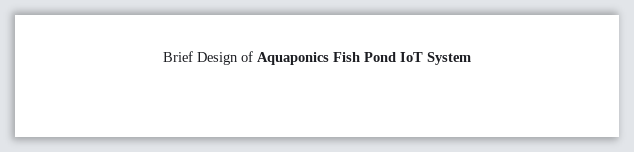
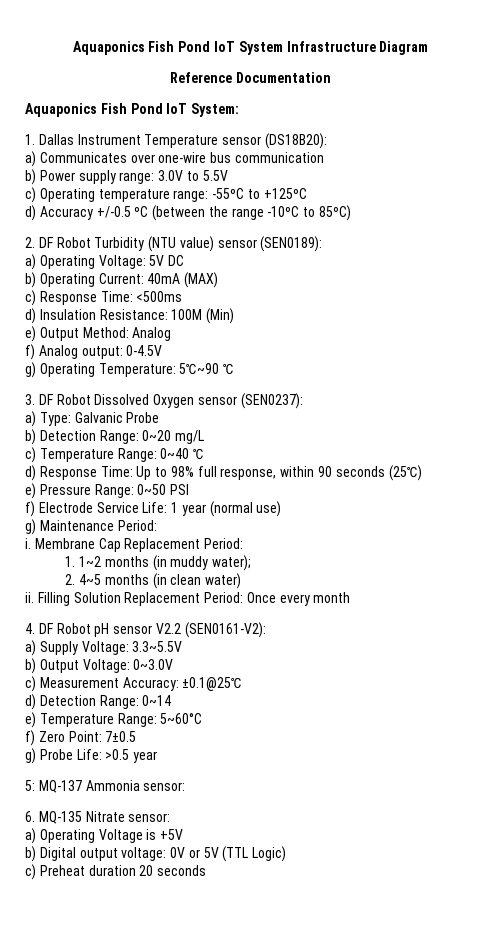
- Brief Design of Aquaponics Fish Pond IoT System
+ Aquaponics Fish Pond IoT System Infrastructure Diagram
+ Reference Documentation
+ Aquaponics Fish Pond IoT System:
+ 1. Dallas Instrument Temperature sensor (DS18B20):
+ a) Communicates over one-wire bus communication
+ b) Power supply range: 3.0V to 5.5V
+ c) Operating temperature range: -55ºC to +125ºC
+ d) Accuracy +/-0.5 ºC (between the range -10ºC to 85ºC)
+ 2. DF Robot Turbidity (NTU value) sensor (SEN0189):
+ a) Operating Voltage: 5V DC
+ b) Operating Current: 40mA (MAX)
+ c) Response Time: <500ms
+ d) Insulation Resistance: 100M (Min)
+ e) Output Method: Analog
+ f) Analog output: 0-4.5V
+ g) Operating Temperature: 5℃~90 ℃
+ 3. DF Robot Dissolved Oxygen sensor (SEN0237):
+ a) Type: Galvanic Probe
+ b) Detection Range: 0~20 mg/L
+ c) Temperature Range: 0~40 ℃
+ d) Response Time: Up to 98% full response, within 90 seconds (25℃)
+ e) Pressure Range: 0~50 PSI
+ f) Electrode Service Life: 1 year (normal use)
+ g) Maintenance Period:
+ i. Membrane Cap Replacement Period:
+ 1. 1~2 months (in muddy water);
+ 2. 4~5 months (in clean water)
+ ii. Filling Solution Replacement Period: Once every month
+ 4. DF Robot pH sensor V2.2 (SEN0161-V2):
+ a) Supply Voltage: 3.3~5.5V
+ b) Output Voltage: 0~3.0V
+ c) Measurement Accuracy: ±0.1@25℃
+ d) Detection Range: 0~14
+ e) Temperature Range: 5~60°C
+ f) Zero Point: 7±0.5
+ g) Probe Life: >0.5 year
+ 5: MQ-137 Ammonia sensor:
+ 6. MQ-135 Nitrate sensor:
+ a) Operating Voltage is +5V
+ b) Digital output voltage: 0V or 5V (TTL Logic)
+ c) Preheat duration 20 seconds

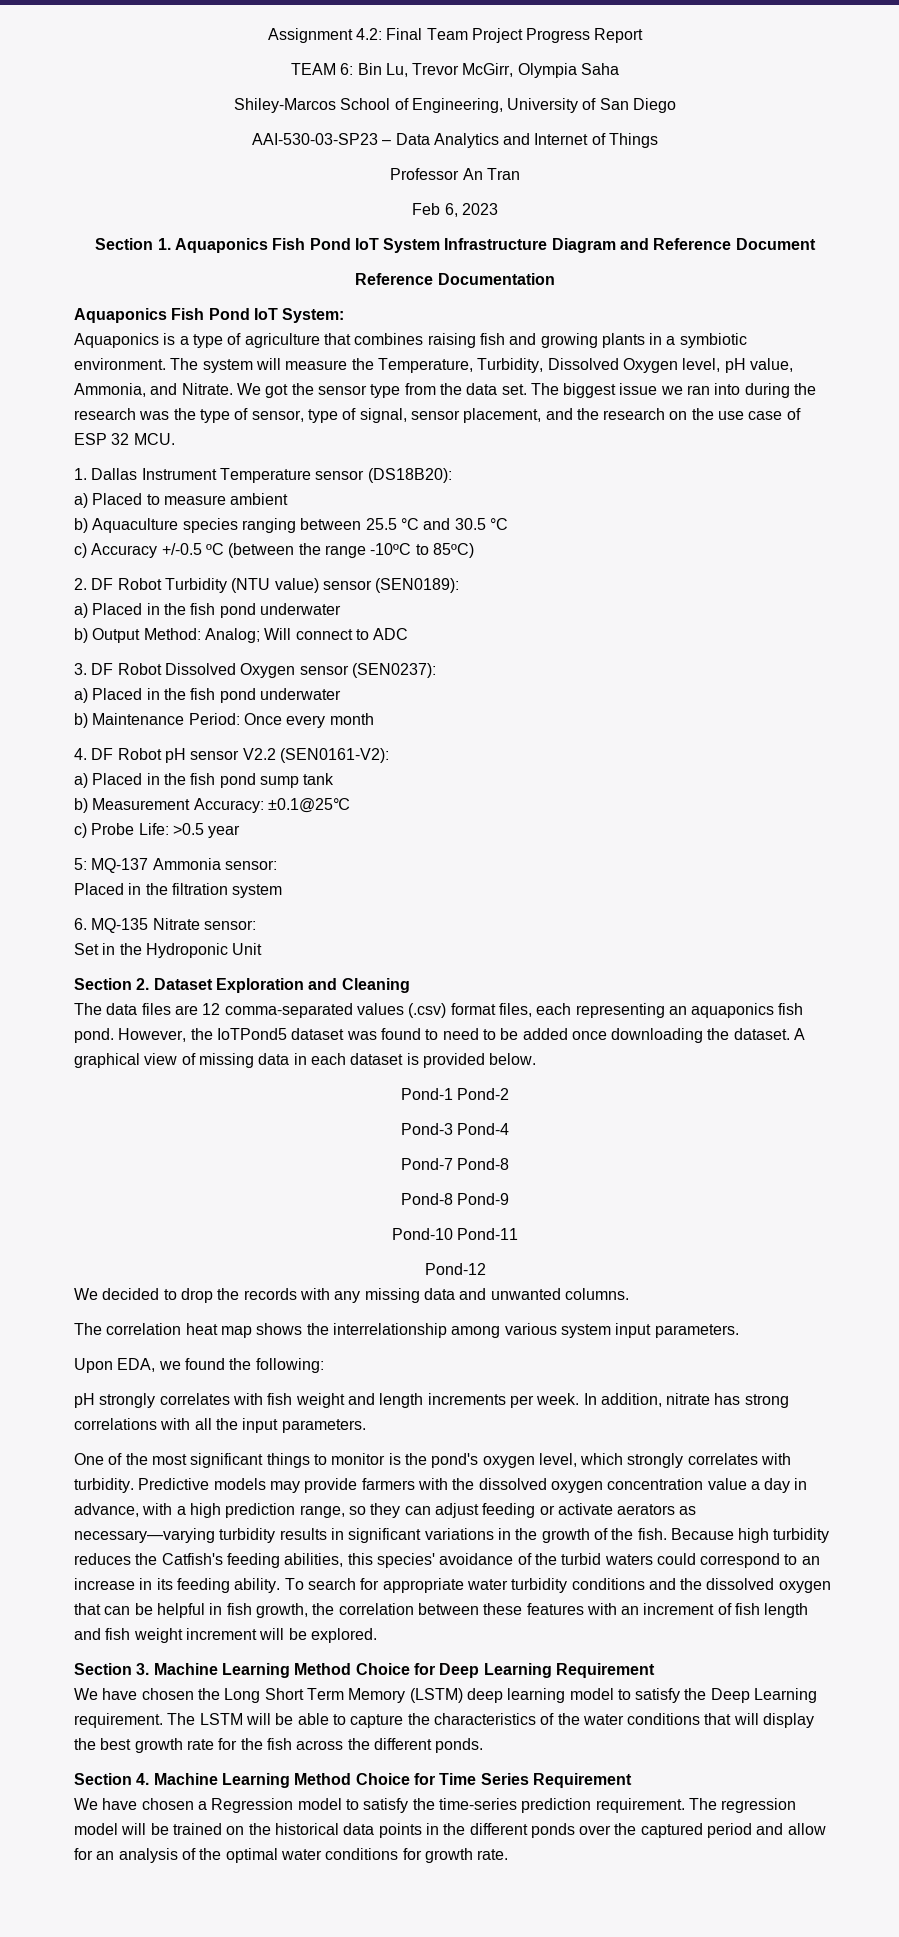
- Aquaponics Fish Pond IoT System Infrastructure Diagram
+ Assignment 4.2: Final Team Project Progress Report
+ TEAM 6: Bin Lu, Trevor McGirr, Olympia Saha
+ Shiley-Marcos School of Engineering, University of San Diego
+ AAI-530-03-SP23 – Data Analytics and Internet of Things
+ Professor An Tran
+ Feb 6, 2023
+ Section 1. Aquaponics Fish Pond IoT System Infrastructure Diagram and Reference Document
+ Aquaponics is a type of agriculture that combines raising fish and growing plants in a symbiotic environment. The system will measure the Temperature, Turbidity, Dissolved Oxygen level, pH value, Ammonia, and Nitrate. We got the sensor type from the data set. The biggest issue we ran into during the research was the type of sensor, type of signal, sensor placement, and the research on the use case of ESP 32 MCU.
- a) Communicates over one-wire bus communication
- b) Power supply range: 3.0V to 5.5V
- c) Operating temperature range: -55ºC to +125ºC
- d) Accuracy +/-0.5 ºC (between the range -10ºC to 85ºC)
+ a) Placed to measure ambient
+ b) Aquaculture species ranging between 25.5 °C and 30.5 °C
+ c) Accuracy +/-0.5 ºC (between the range -10ºC to 85ºC)
  2. DF Robot Turbidity (NTU value) sensor (SEN0189):
- a) Operating Voltage: 5V DC
- b) Operating Current: 40mA (MAX)
- c) Response Time: <500ms
- d) Insulation Resistance: 100M (Min)
- e) Output Method: Analog
- f) Analog output: 0-4.5V
- g) Operating Temperature: 5℃~90 ℃
+ a) Placed in the fish pond underwater
+ b) Output Method: Analog; Will connect to ADC
  3. DF Robot Dissolved Oxygen sensor (SEN0237):
- a) Type: Galvanic Probe
- b) Detection Range: 0~20 mg/L
- c) Temperature Range: 0~40 ℃
- d) Response Time: Up to 98% full response, within 90 seconds (25℃)
- e) Pressure Range: 0~50 PSI
- f) Electrode Service Life: 1 year (normal use)
- g) Maintenance Period:
- i. Membrane Cap Replacement Period:
- 1. 1~2 months (in muddy water);
- 2. 4~5 months (in clean water)
- ii. Filling Solution Replacement Period: Once every month
+ a) Placed in the fish pond underwater
+ b) Maintenance Period: Once every month
- a) Supply Voltage: 3.3~5.5V
- b) Output Voltage: 0~3.0V
- c) Measurement Accuracy: ±0.1@25℃
- d) Detection Range: 0~14
- e) Temperature Range: 5~60°C
- f) Zero Point: 7±0.5
- g) Probe Life: >0.5 year
+ a) Placed in the fish pond sump tank
+ b) Measurement Accuracy: ±0.1@25℃
+ c) Probe Life: >0.5 year
+ Placed in the filtration system
- a) Operating Voltage is +5V
- b) Digital output voltage: 0V or 5V (TTL Logic)
- c) Preheat duration 20 seconds
+ Set in the Hydroponic Unit
+ Section 2. Dataset Exploration and Cleaning
+ The data files are 12 comma-separated values (.csv) format files, each representing an aquaponics fish pond. However, the IoTPond5 dataset was found to need to be added once downloading the dataset. A graphical view of missing data in each dataset is provided below.
+ Pond-1 Pond-2
+ Pond-3 Pond-4
+ Pond-7 Pond-8
+ Pond-8 Pond-9
+ Pond-10 Pond-11
+ Pond-12
+ We decided to drop the records with any missing data and unwanted columns.
+ The correlation heat map shows the interrelationship among various system input parameters.
+ Upon EDA, we found the following:
+ pH strongly correlates with fish weight and length increments per week. In addition, nitrate has strong correlations with all the input parameters.
+ One of the most significant things to monitor is the pond's oxygen level, which strongly correlates with turbidity. Predictive models may provide farmers with the dissolved oxygen concentration value a day in advance, with a high prediction range, so they can adjust feeding or activate aerators as necessary—varying turbidity results in significant variations in the growth of the fish. Because high turbidity reduces the Catfish's feeding abilities, this species' avoidance of the turbid waters could correspond to an increase in its feeding ability. To search for appropriate water turbidity conditions and the dissolved oxygen that can be helpful in fish growth, the correlation between these features with an increment of fish length and fish weight increment will be explored.
+ Section 3. Machine Learning Method Choice for Deep Learning Requirement
+ We have chosen the Long Short Term Memory (LSTM) deep learning model to satisfy the Deep Learning requirement. The LSTM will be able to capture the characteristics of the water conditions that will display the best growth rate for the fish across the different ponds.
+ Section 4. Machine Learning Method Choice for Time Series Requirement
+ We have chosen a Regression model to satisfy the time-series prediction requirement. The regression model will be trained on the historical data points in the different ponds over the captured period and allow for an analysis of the optimal water conditions for growth rate.

